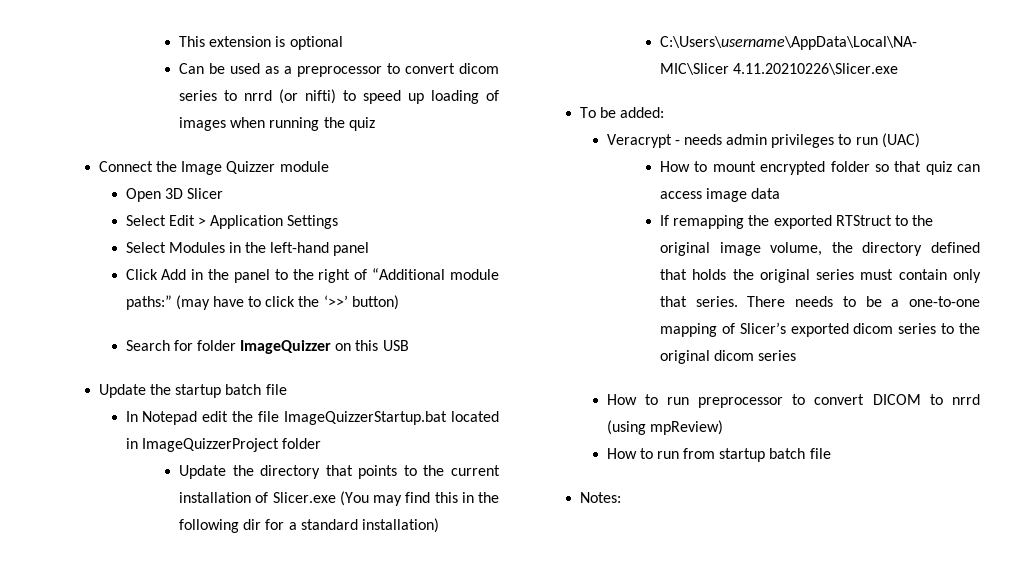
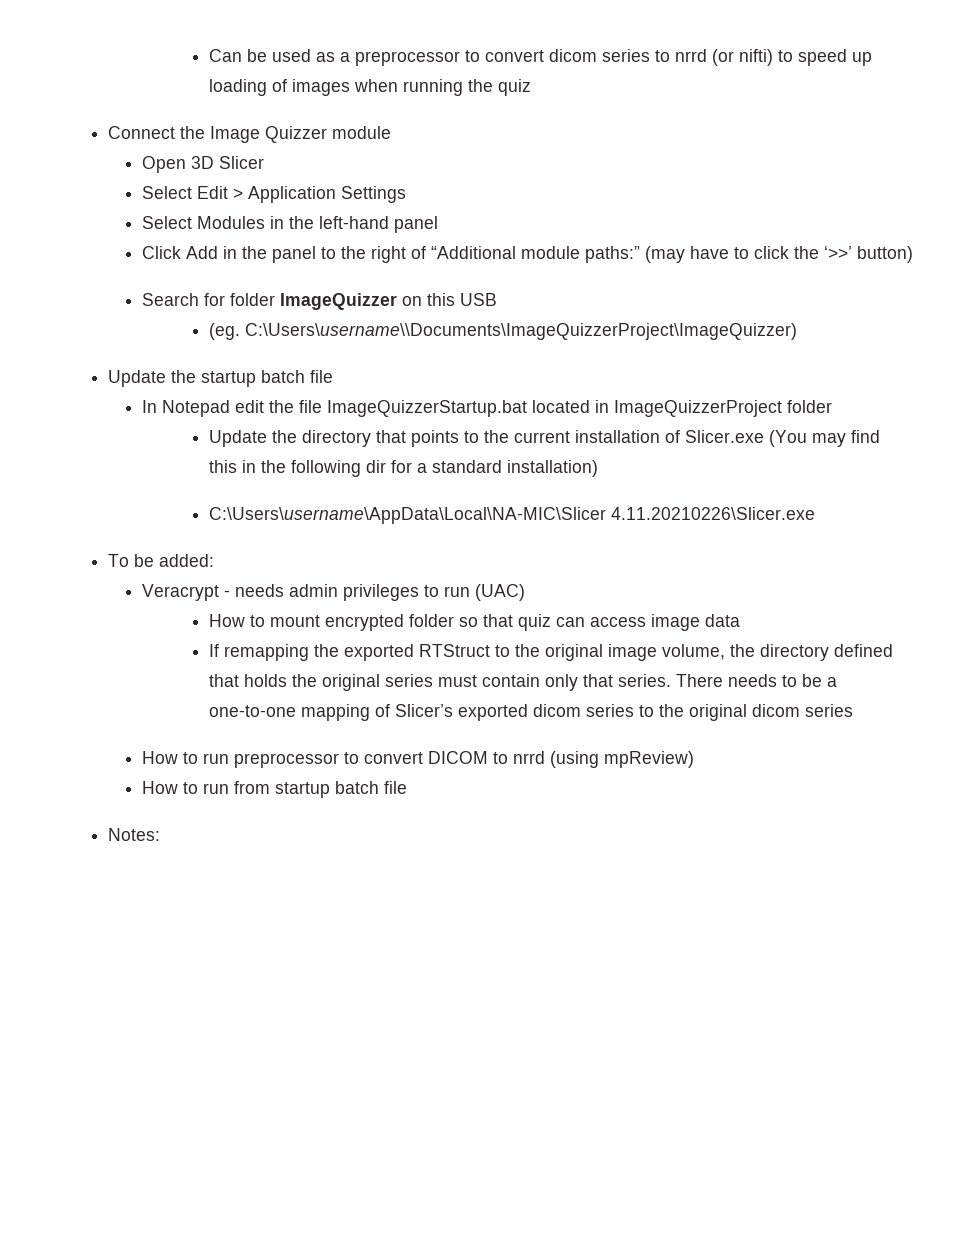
- This extension is optional
+ (eg. C:\Users\username\\Documents\ImageQuizzerProject\ImageQuizzer)

